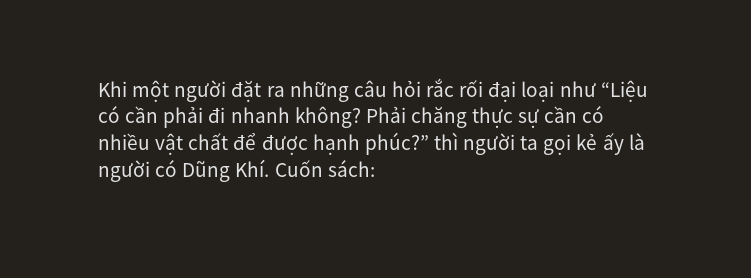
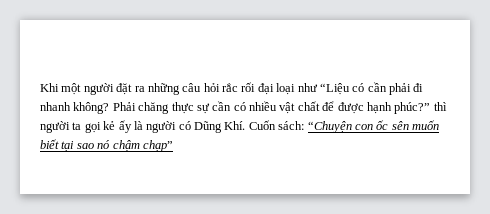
- Phải chăng thực sự cần có nhiều vật chất để được hạnh phúc?” thì người ta gọi kẻ ấy là người có Dũng Khí. Cuốn sách:
+ Phải chăng thực sự cần có nhiều vật chất để được hạnh phúc?” thì người ta gọi kẻ ấy là người có Dũng Khí. Cuốn sách: “Chuyện con ốc sên muốn biết tại sao nó chậm chạp”

